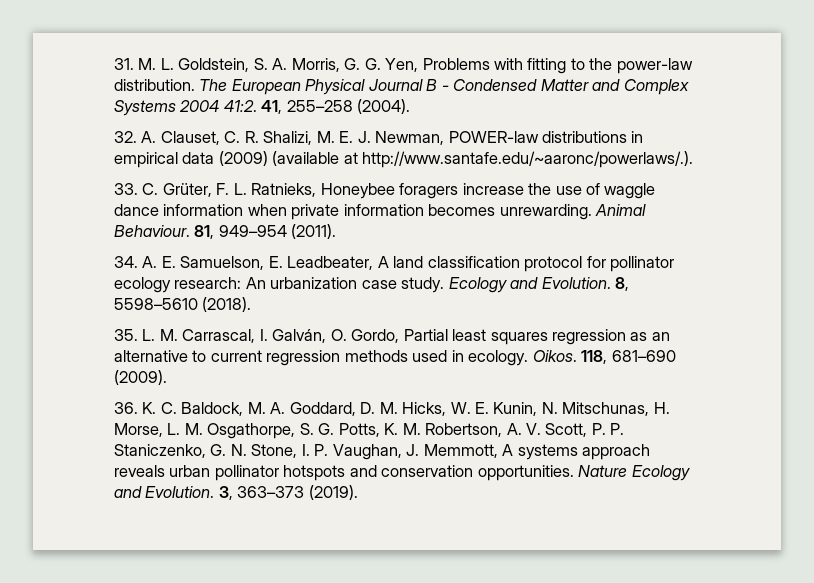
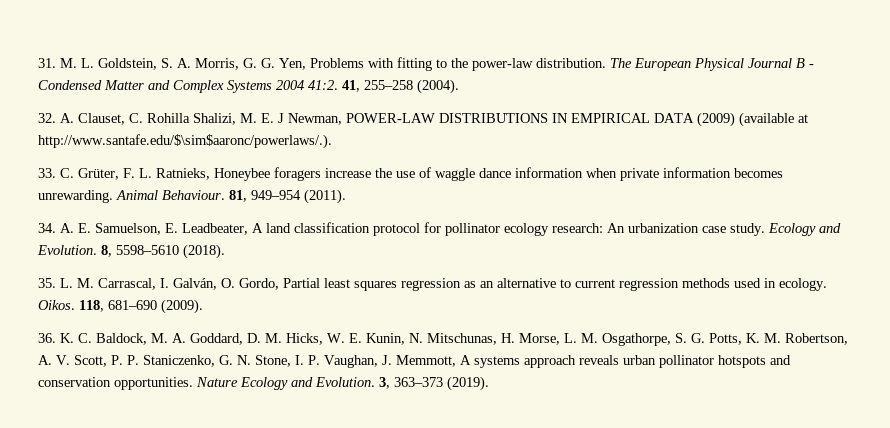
- 32. A. Clauset, C. R. Shalizi, M. E. J. Newman, POWER-law distributions in empirical data (2009) (available at http://www.santafe.edu/~aaronc/powerlaws/.).
+ 32. A. Clauset, C. Rohilla Shalizi, M. E. J Newman, POWER-LAW DISTRIBUTIONS IN EMPIRICAL DATA (2009) (available at http://www.santafe.edu/$\sim$aaronc/powerlaws/.).

